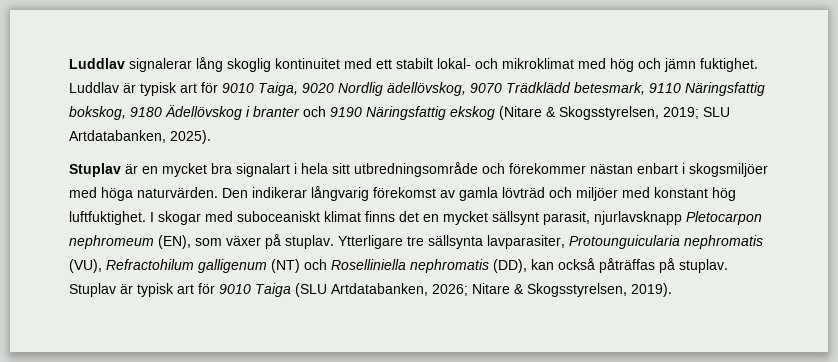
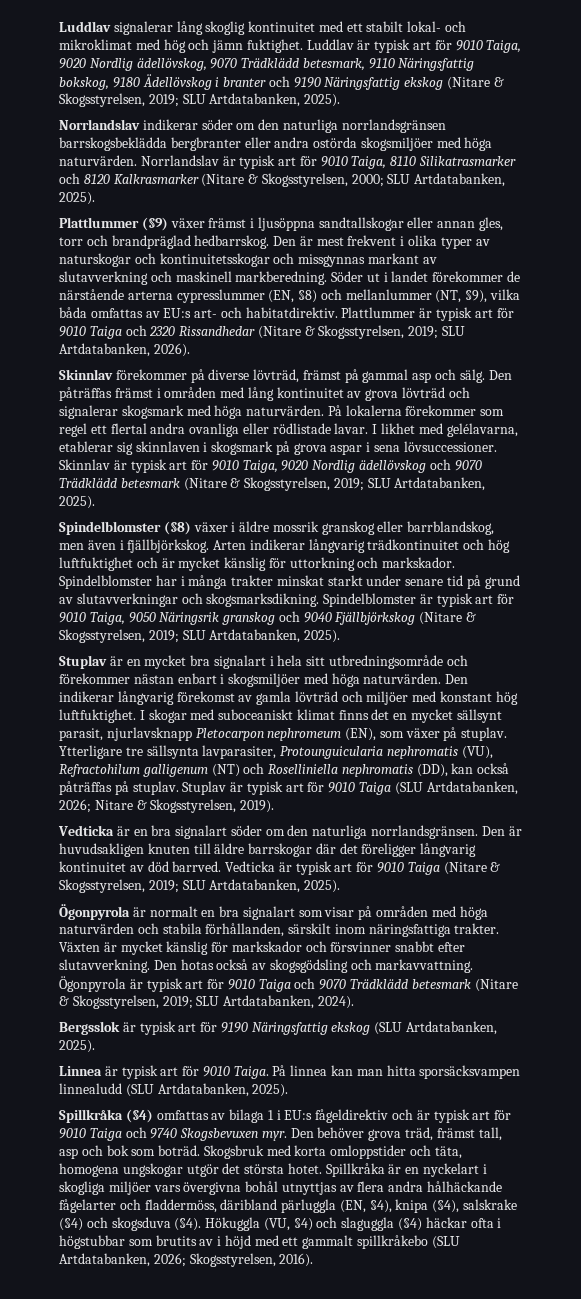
+ Norrlandslav indikerar söder om den naturliga norrlandsgränsen barrskogsbeklädda bergbranter eller andra ostörda skogsmiljöer med höga naturvärden. Norrlandslav är typisk art för 9010 Taiga, 8110 Silikatrasmarker och 8120 Kalkrasmarker (Nitare & Skogsstyrelsen, 2000; SLU Artdatabanken, 2025).
+ Plattlummer (§9) växer främst i ljusöppna sandtallskogar eller annan gles, torr och brandpräglad hedbarrskog. Den är mest frekvent i olika typer av naturskogar och kontinuitetsskogar och missgynnas markant av slutavverkning och maskinell markberedning. Söder ut i landet förekommer de närstående arterna cypresslummer (EN, §8) och mellanlummer (NT, §9), vilka båda omfattas av EU:s art- och habitatdirektiv. Plattlummer är typisk art för 9010 Taiga och 2320 Rissandhedar (Nitare & Skogsstyrelsen, 2019; SLU Artdatabanken, 2026).
+ Skinnlav förekommer på diverse lövträd, främst på gammal asp och sälg. Den påträffas främst i områden med lång kontinuitet av grova lövträd och signalerar skogsmark med höga naturvärden. På lokalerna förekommer som regel ett flertal andra ovanliga eller rödlistade lavar. I likhet med gelélavarna, etablerar sig skinnlaven i skogsmark på grova aspar i sena lövsuccessioner. Skinnlav är typisk art för 9010 Taiga, 9020 Nordlig ädellövskog och 9070 Trädklädd betesmark (Nitare & Skogsstyrelsen, 2019; SLU Artdatabanken, 2025).
+ Spindelblomster (§8) växer i äldre mossrik granskog eller barrblandskog, men även i fjällbjörkskog. Arten indikerar långvarig trädkontinuitet och hög luftfuktighet och är mycket känslig för uttorkning och markskador. Spindelblomster har i många trakter minskat starkt under senare tid på grund av slutavverkningar och skogsmarksdikning. Spindelblomster är typisk art för 9010 Taiga, 9050 Näringsrik granskog och 9040 Fjällbjörkskog (Nitare & Skogsstyrelsen, 2019; SLU Artdatabanken, 2025).
+ Vedticka är en bra signalart söder om den naturliga norrlandsgränsen. Den är huvudsakligen knuten till äldre barrskogar där det föreligger långvarig kontinuitet av död barrved. Vedticka är typisk art för 9010 Taiga (Nitare & Skogsstyrelsen, 2019; SLU Artdatabanken, 2025).
+ Ögonpyrola är normalt en bra signalart som visar på områden med höga naturvärden och stabila förhållanden, särskilt inom näringsfattiga trakter. Växten är mycket känslig för markskador och försvinner snabbt efter slutavverkning. Den hotas också av skogsgödsling och markavvattning. Ögonpyrola är typisk art för 9010 Taiga och 9070 Trädklädd betesmark (Nitare & Skogsstyrelsen, 2019; SLU Artdatabanken, 2024).
+ Bergsslok är typisk art för 9190 Näringsfattig ekskog (SLU Artdatabanken, 2025).
+ Linnea är typisk art för 9010 Taiga. På linnea kan man hitta sporsäcksvampen linnealudd (SLU Artdatabanken, 2025).
+ Spillkråka (§4) omfattas av bilaga 1 i EU:s fågeldirektiv och är typisk art för 9010 Taiga och 9740 Skogsbevuxen myr. Den behöver grova träd, främst tall, asp och bok som boträd. Skogsbruk med korta omloppstider och täta, homogena ungskogar utgör det största hotet. Spillkråka är en nyckelart i skogliga miljöer vars övergivna bohål utnyttjas av flera andra hålhäckande fågelarter och fladdermöss, däribland pärluggla (EN, §4), knipa (§4), salskrake (§4) och skogsduva (§4). Hökuggla (VU, §4) och slaguggla (§4) häckar ofta i högstubbar som brutits av i höjd med ett gammalt spillkråkebo (SLU Artdatabanken, 2026; Skogsstyrelsen, 2016).

